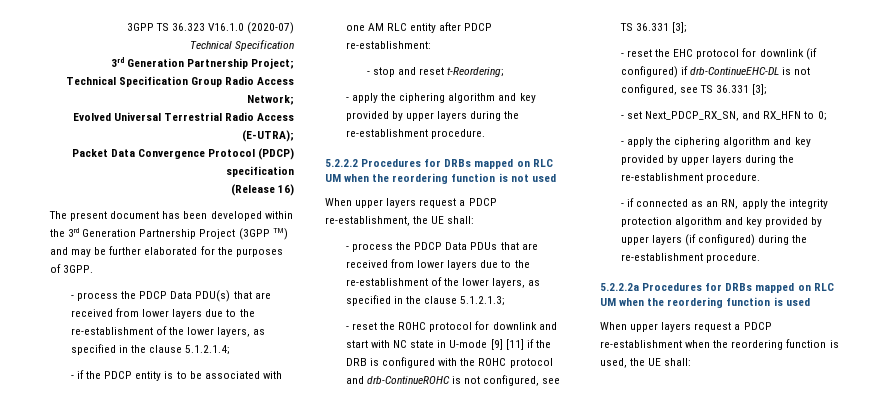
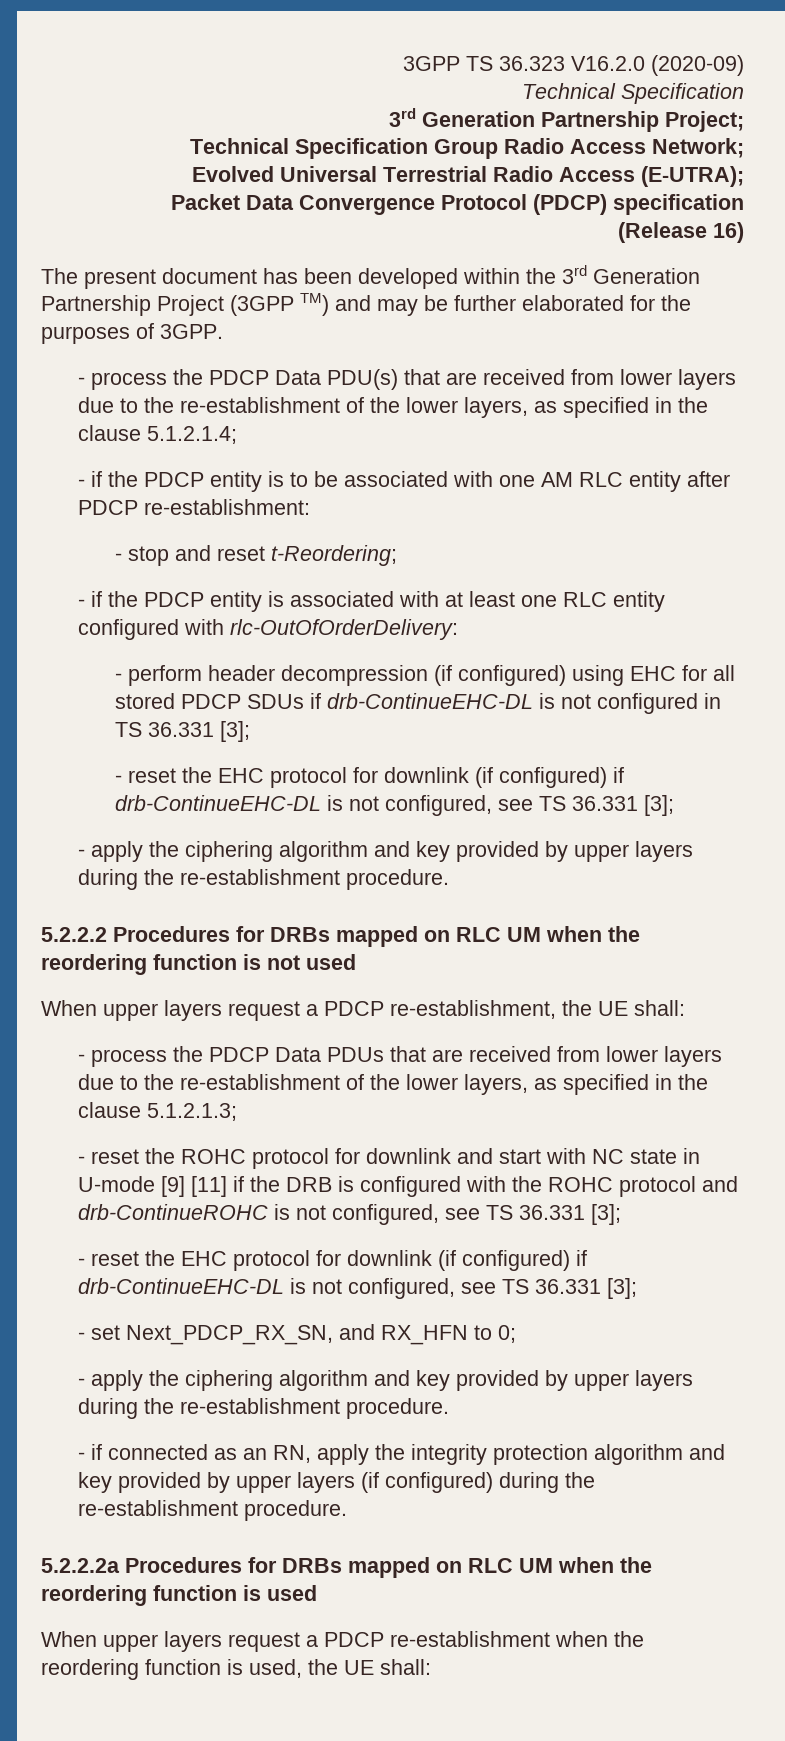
- 3GPP TS 36.323 V16.1.0 (2020-07)
+ 3GPP TS 36.323 V16.2.0 (2020-09)
+ - if the PDCP entity is associated with at least one RLC entity configured with rlc-OutOfOrderDelivery:
+ - perform header decompression (if configured) using EHC for all stored PDCP SDUs if drb-ContinueEHC-DL is not configured in TS 36.331 [3];
+ - reset the EHC protocol for downlink (if configured) if drb-ContinueEHC-DL is not configured, see TS 36.331 [3];

